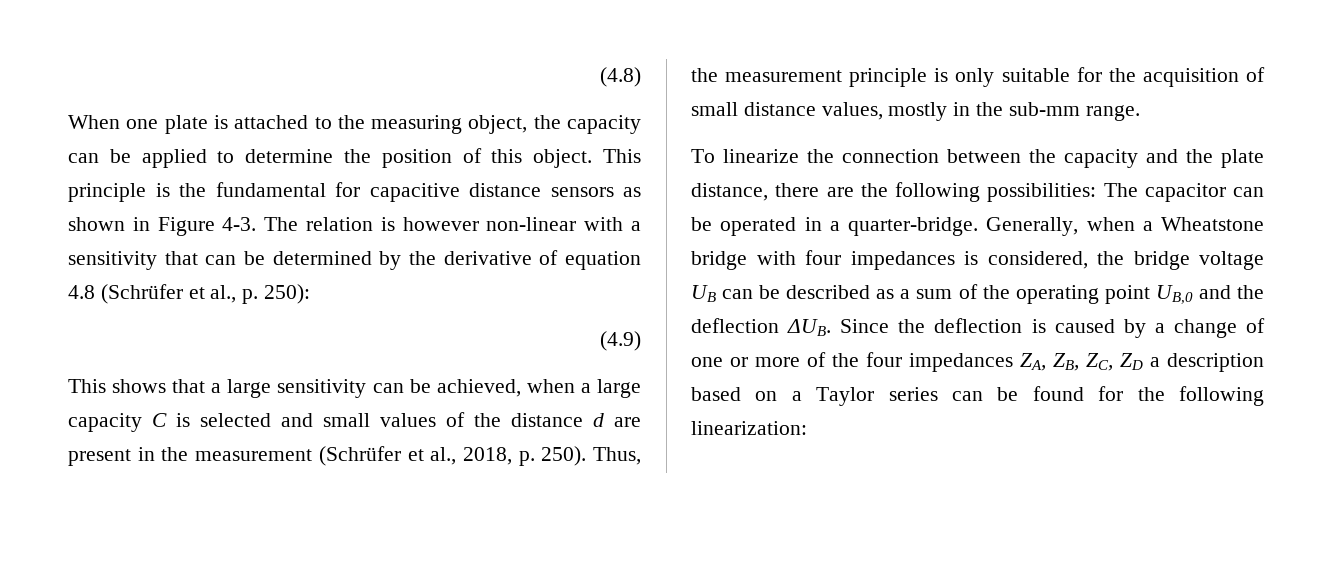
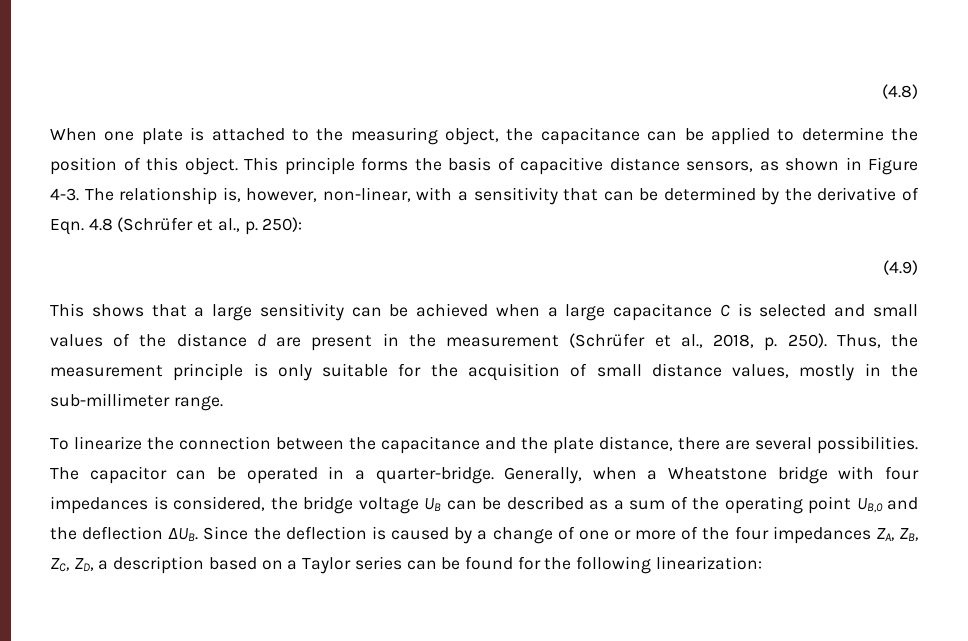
- When one plate is attached to the measuring object, the capacity can be applied to determine the position of this object.
+ When one plate is attached to the measuring object, the capacitance can be applied to determine the position of this object.
- This principle is the fundamental for capacitive distance sensors as shown in Figure 4-3.
+ This principle forms the basis of capacitive distance sensors, as shown in Figure 4-3.
- The relation is however non-linear with a sensitivity that can be determined by the derivative of equation 4.8 (Schrüfer et al., p. 250):
+ The relationship is, however, non-linear, with a sensitivity that can be determined by the derivative of Eqn. 4.8 (Schrüfer et al., p. 250):
- This shows that a large sensitivity can be achieved, when a large capacity C is selected and small values of the distance d are present in the measurement (Schrüfer et al., 2018, p. 250).
+ This shows that a large sensitivity can be achieved when a large capacitance C is selected and small values of the distance d are present in the measurement (Schrüfer et al., 2018, p. 250).
- Thus, the measurement principle is only suitable for the acquisition of small distance values, mostly in the sub-mm range.
+ Thus, the measurement principle is only suitable for the acquisition of small distance values, mostly in the sub-millimeter range.
- To linearize the connection between the capacity and the plate distance, there are the following possibilities: The capacitor can be operated in a quarter-bridge.
+ To linearize the connection between the capacitance and the plate distance, there are several possibilities. The capacitor can be operated in a quarter-bridge.
- Generally, when a Wheatstone bridge with four impedances is considered, the bridge voltage UB can be described as a sum of the operating point UB,0 and the deflection ΔUB. Since the deflection is caused by a change of one or more of the four impedances ZA, ZB, ZC, ZD a description based on a Taylor series can be found for the following linearization:
+ Generally, when a Wheatstone bridge with four impedances is considered, the bridge voltage UB can be described as a sum of the operating point UB,0 and the deflection ΔUB. Since the deflection is caused by a change of one or more of the four impedances ZA, ZB, ZC, ZD, a description based on a Taylor series can be found for the following linearization:

